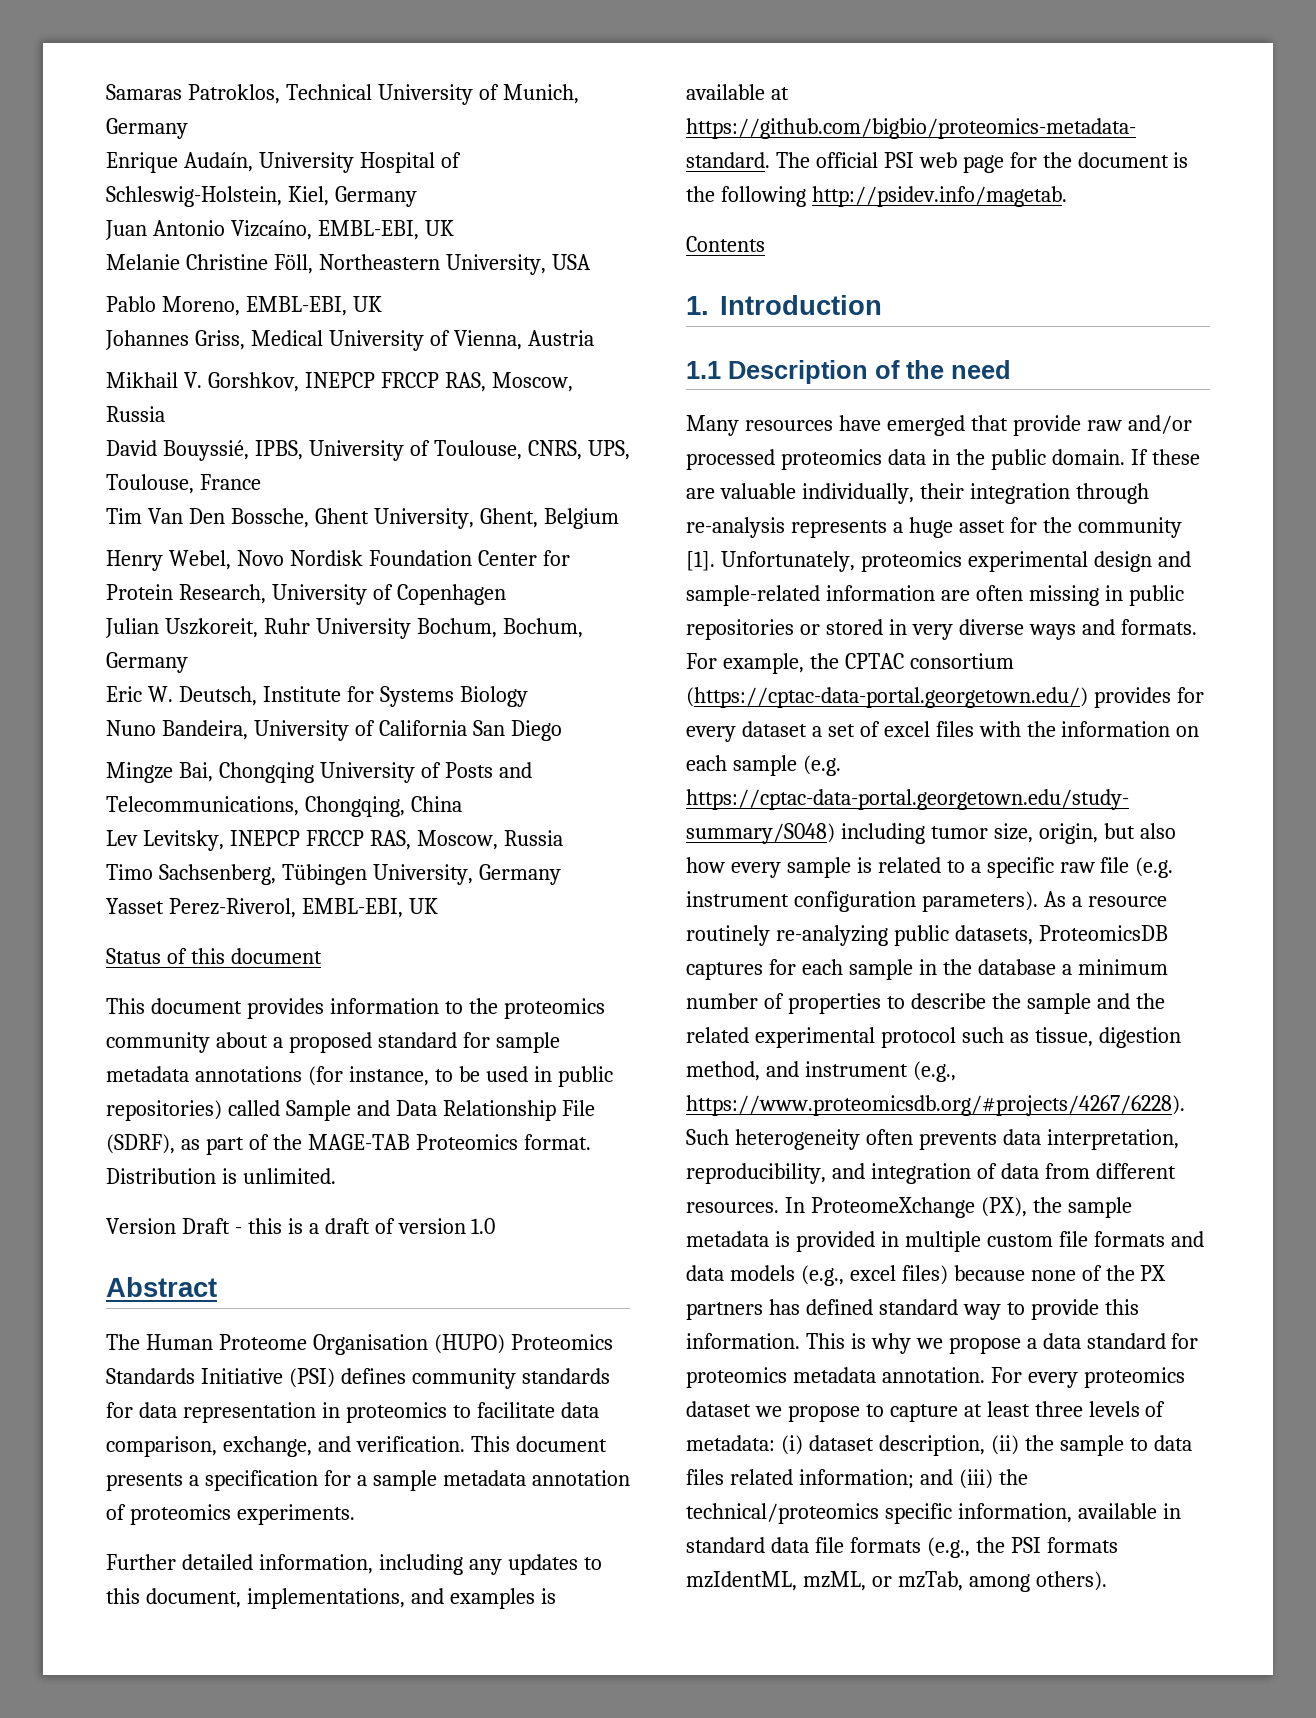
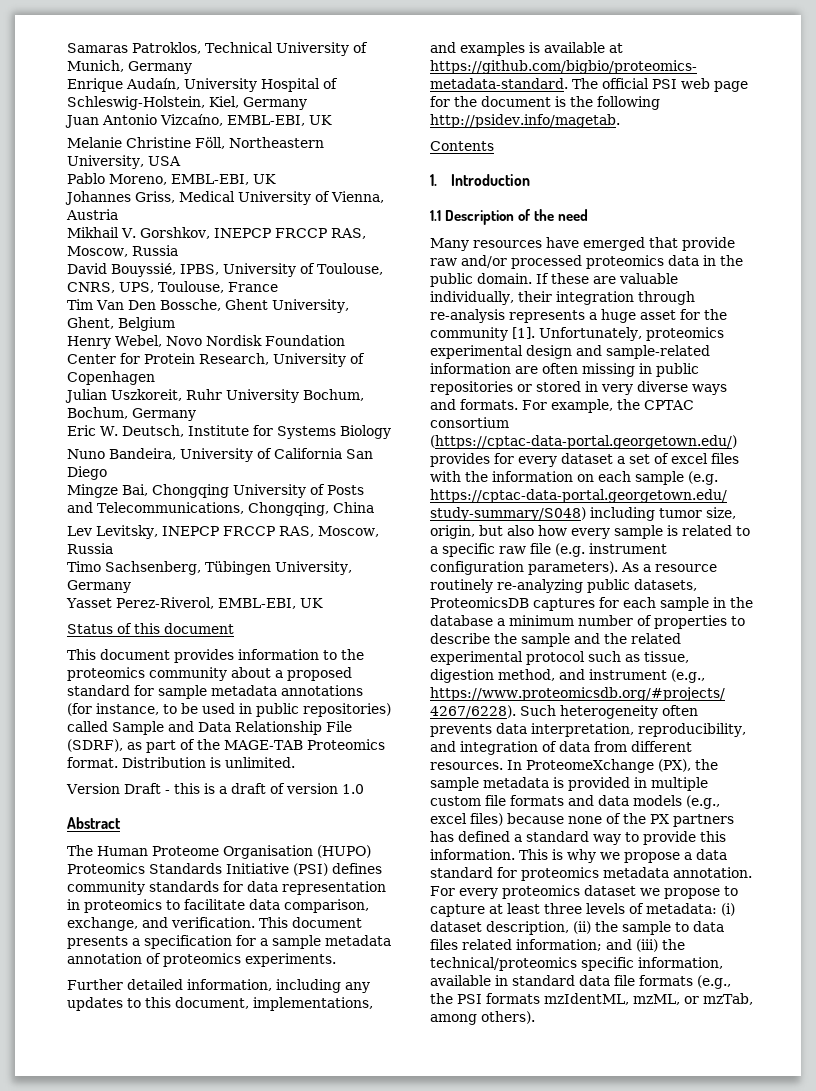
- In ProteomeXchange (PX), the sample metadata is provided in multiple custom file formats and data models (e.g., excel files) because none of the PX partners has defined standard way to provide this information.
+ In ProteomeXchange (PX), the sample metadata is provided in multiple custom file formats and data models (e.g., excel files) because none of the PX partners has defined a standard way to provide this information.

